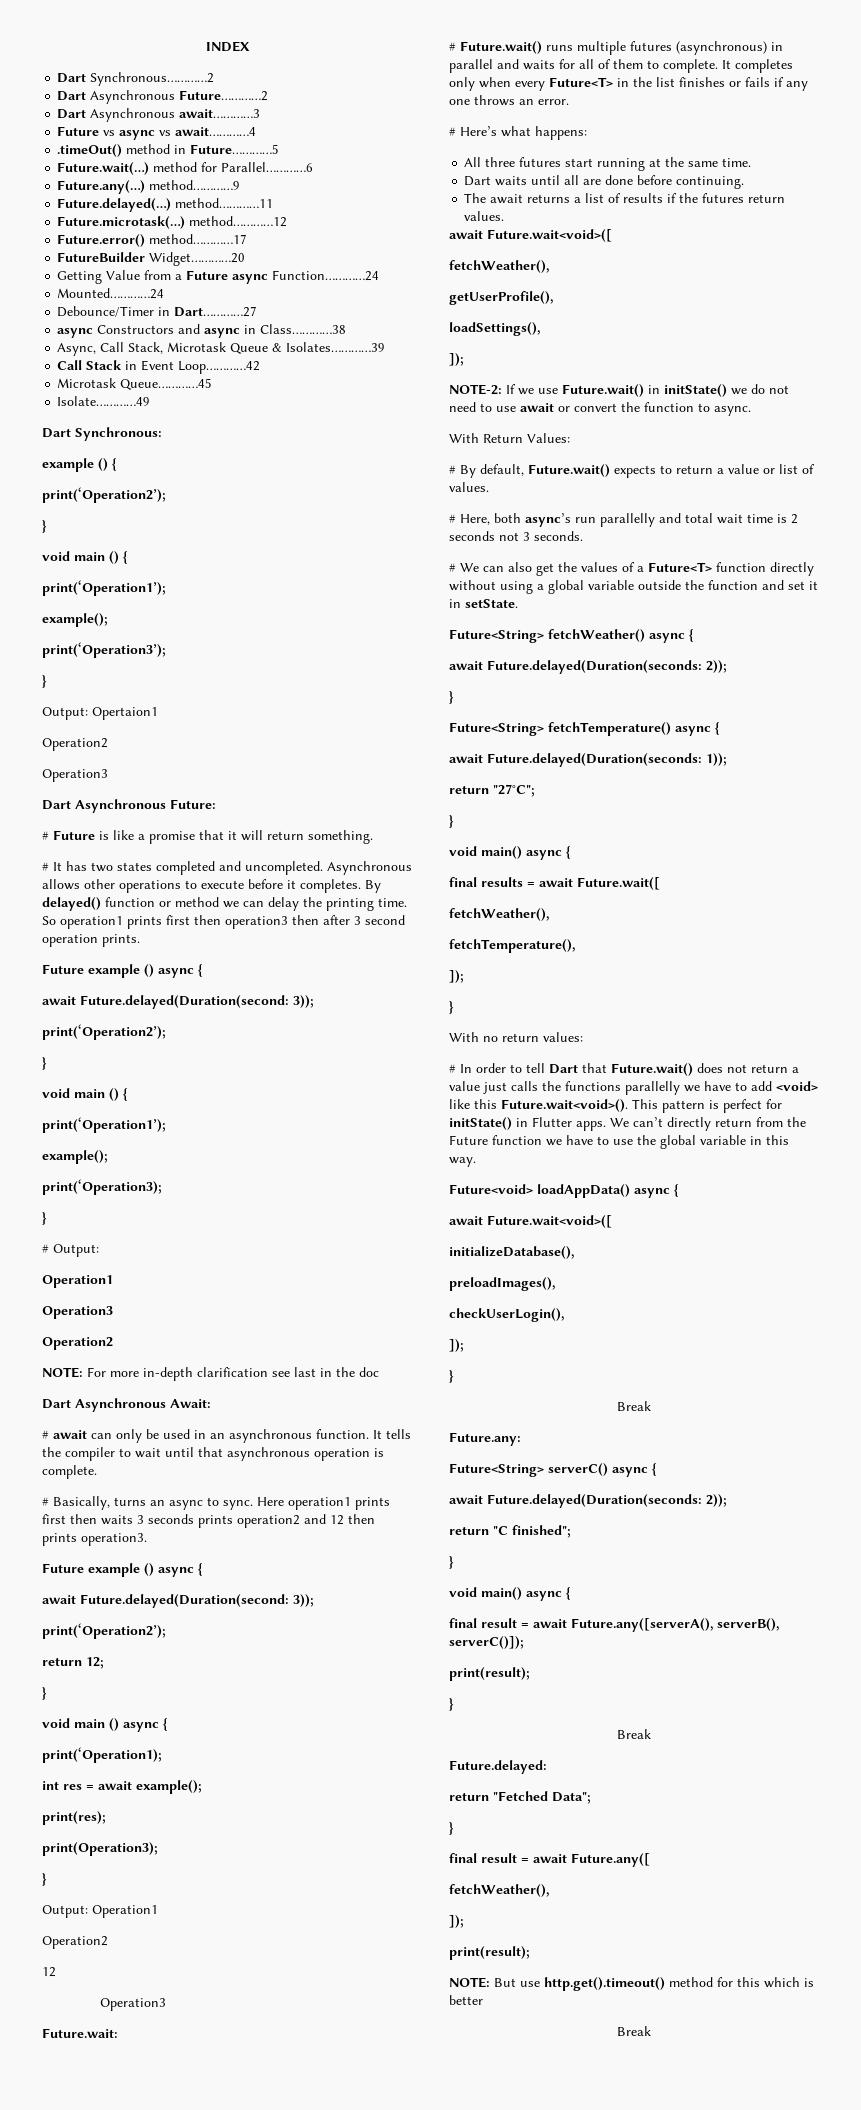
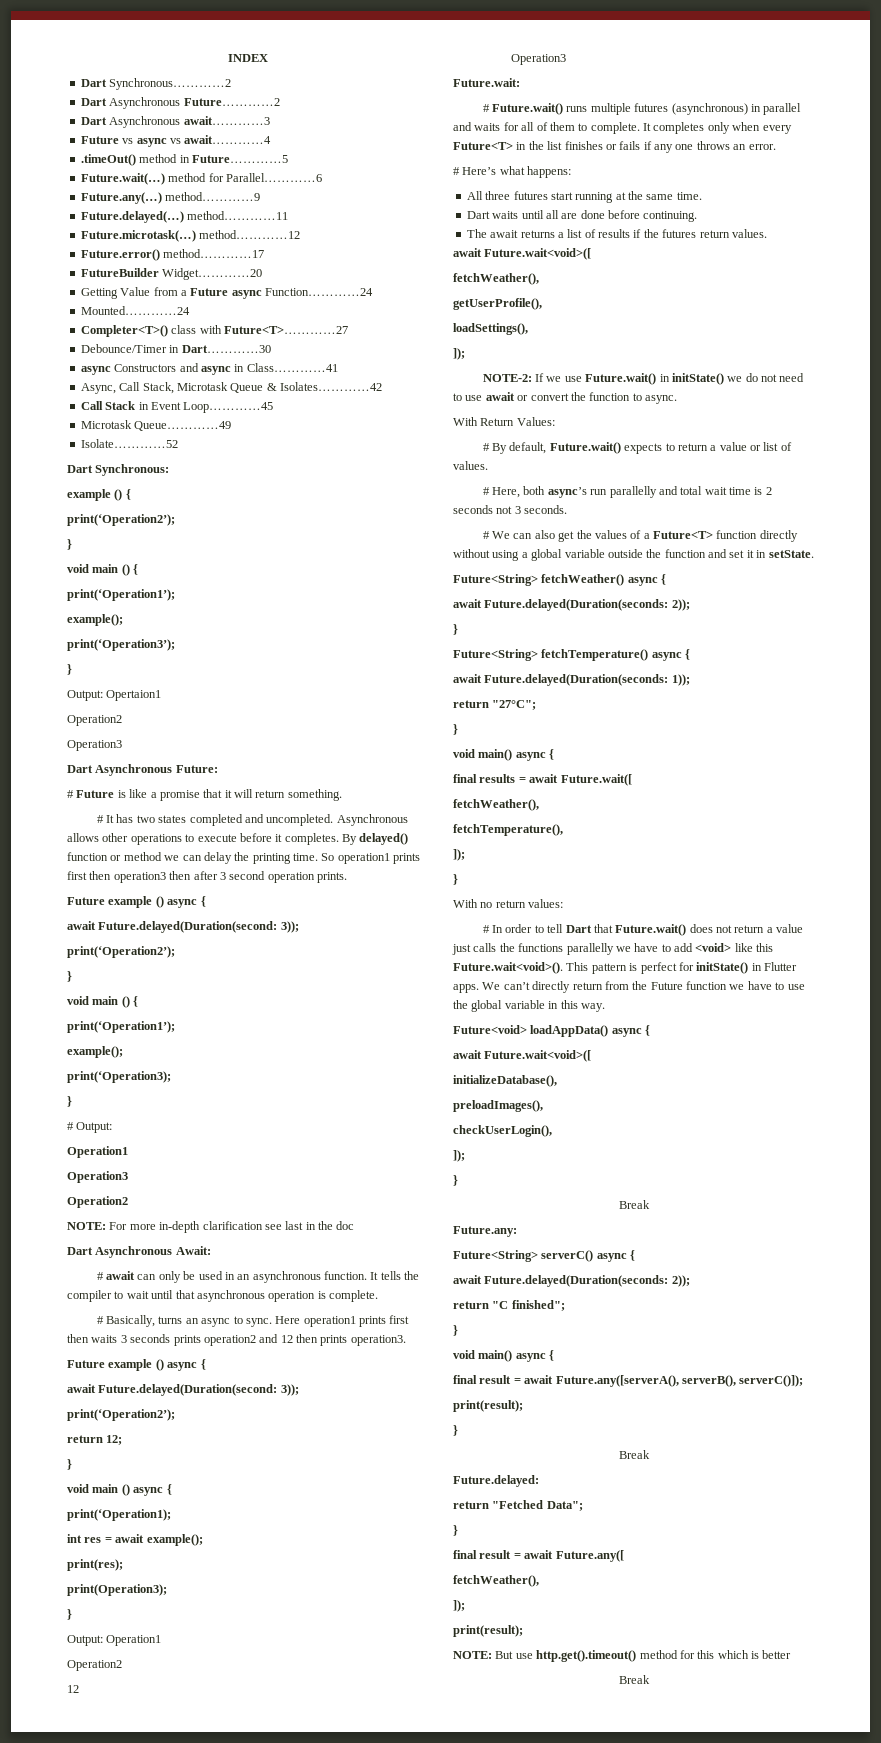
+ Completer<T>() class with Future<T>…………27
- Debounce/Timer in Dart…………27
+ Debounce/Timer in Dart…………30
- async Constructors and async in Class…………38
+ async Constructors and async in Class…………41
- Async, Call Stack, Microtask Queue & Isolates…………39
+ Async, Call Stack, Microtask Queue & Isolates…………42
- Call Stack in Event Loop…………42
- Microtask Queue…………45
- Isolate…………49
+ Call Stack in Event Loop…………45
+ Microtask Queue…………49
+ Isolate…………52

